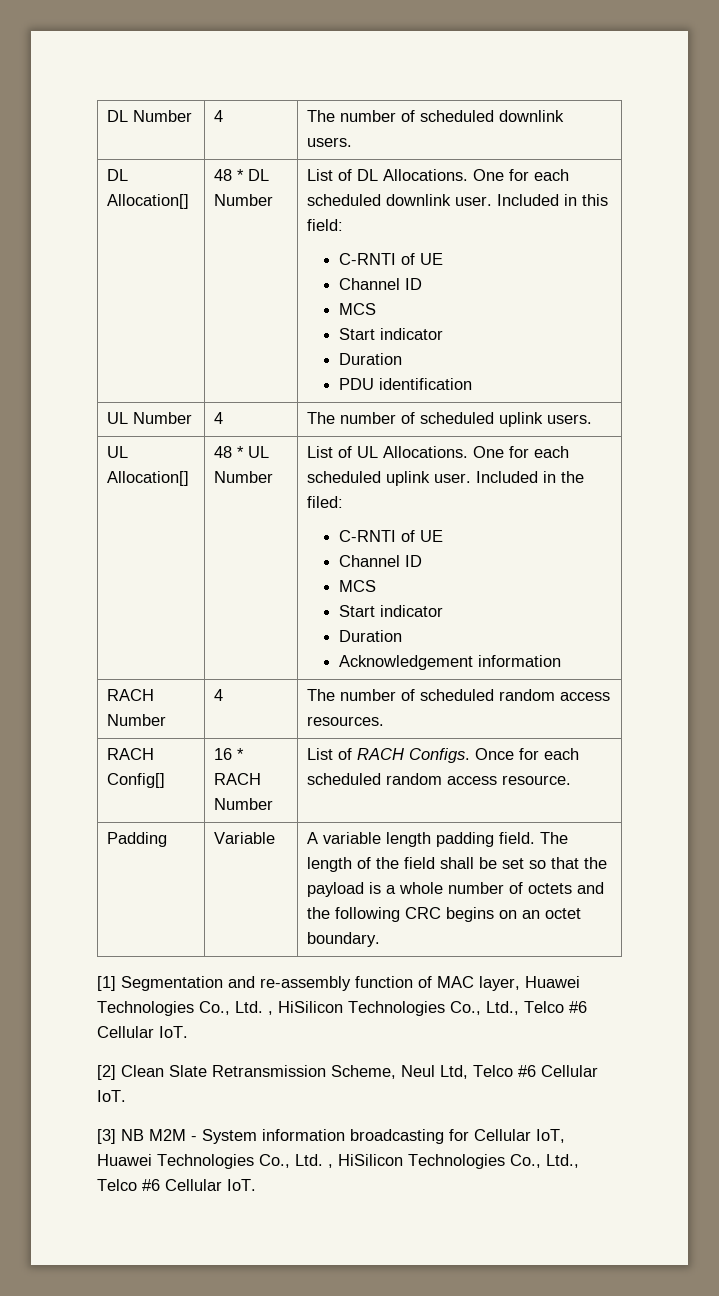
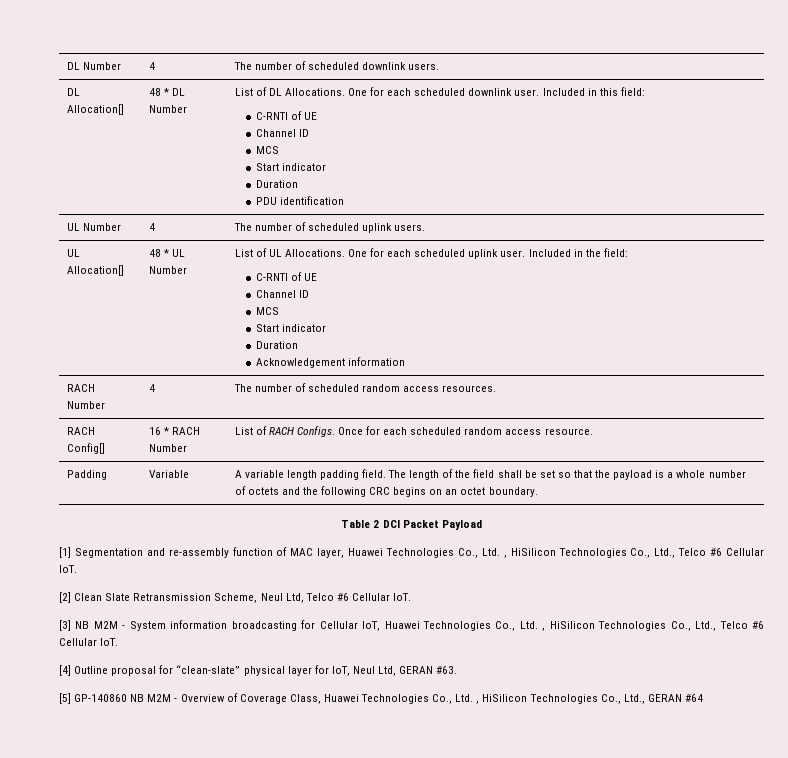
- UL Allocation[] | 48 * UL Number | List of UL Allocations. One for each scheduled uplink user. Included in the filed:
+ UL Allocation[] | 48 * UL Number | List of UL Allocations. One for each scheduled uplink user. Included in the field:
+ Table 2 DCI Packet Payload
+ [4] Outline proposal for “clean-slate” physical layer for IoT, Neul Ltd, GERAN #63.
+ [5] GP-140860 NB M2M - Overview of Coverage Class, Huawei Technologies Co., Ltd. , HiSilicon Technologies Co., Ltd., GERAN #64

